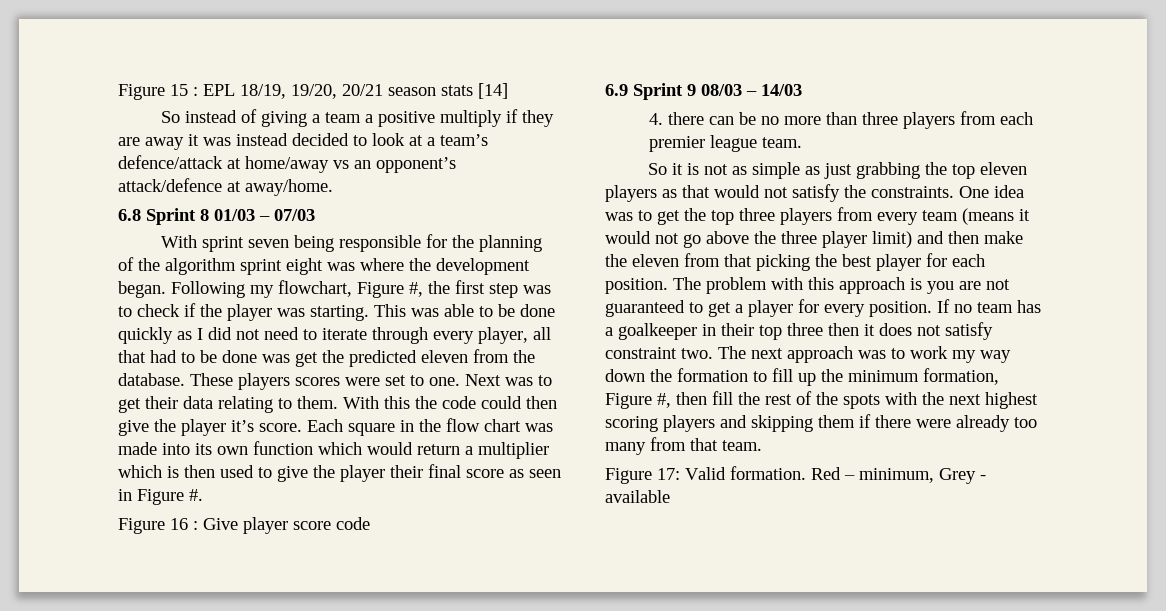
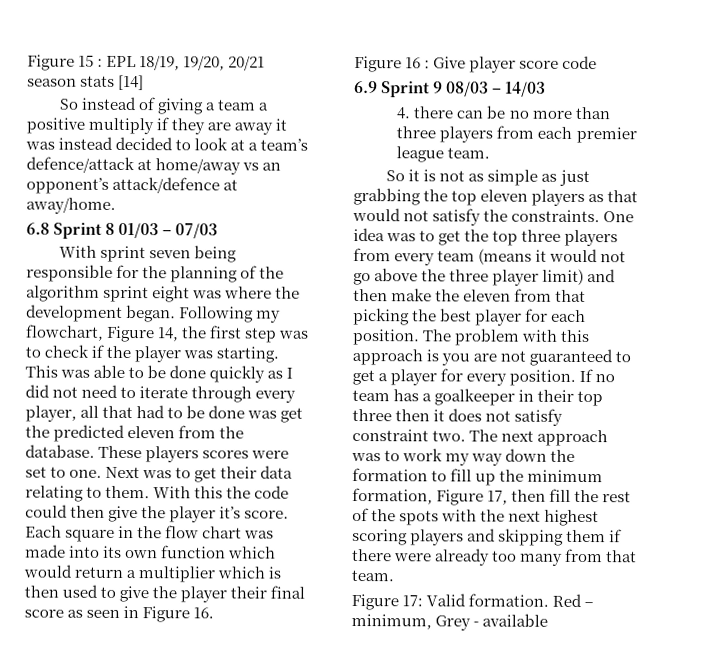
- Following my flowchart, Figure #, the first step was to check if the player was starting.
+ Following my flowchart, Figure 14, the first step was to check if the player was starting.
- Each square in the flow chart was made into its own function which would return a multiplier which is then used to give the player their final score as seen in Figure #.
+ Each square in the flow chart was made into its own function which would return a multiplier which is then used to give the player their final score as seen in Figure 16.
- The next approach was to work my way down the formation to fill up the minimum formation, Figure #, then fill the rest of the spots with the next highest scoring players and skipping them if there were already too many from that team.
+ The next approach was to work my way down the formation to fill up the minimum formation, Figure 17, then fill the rest of the spots with the next highest scoring players and skipping them if there were already too many from that team.

